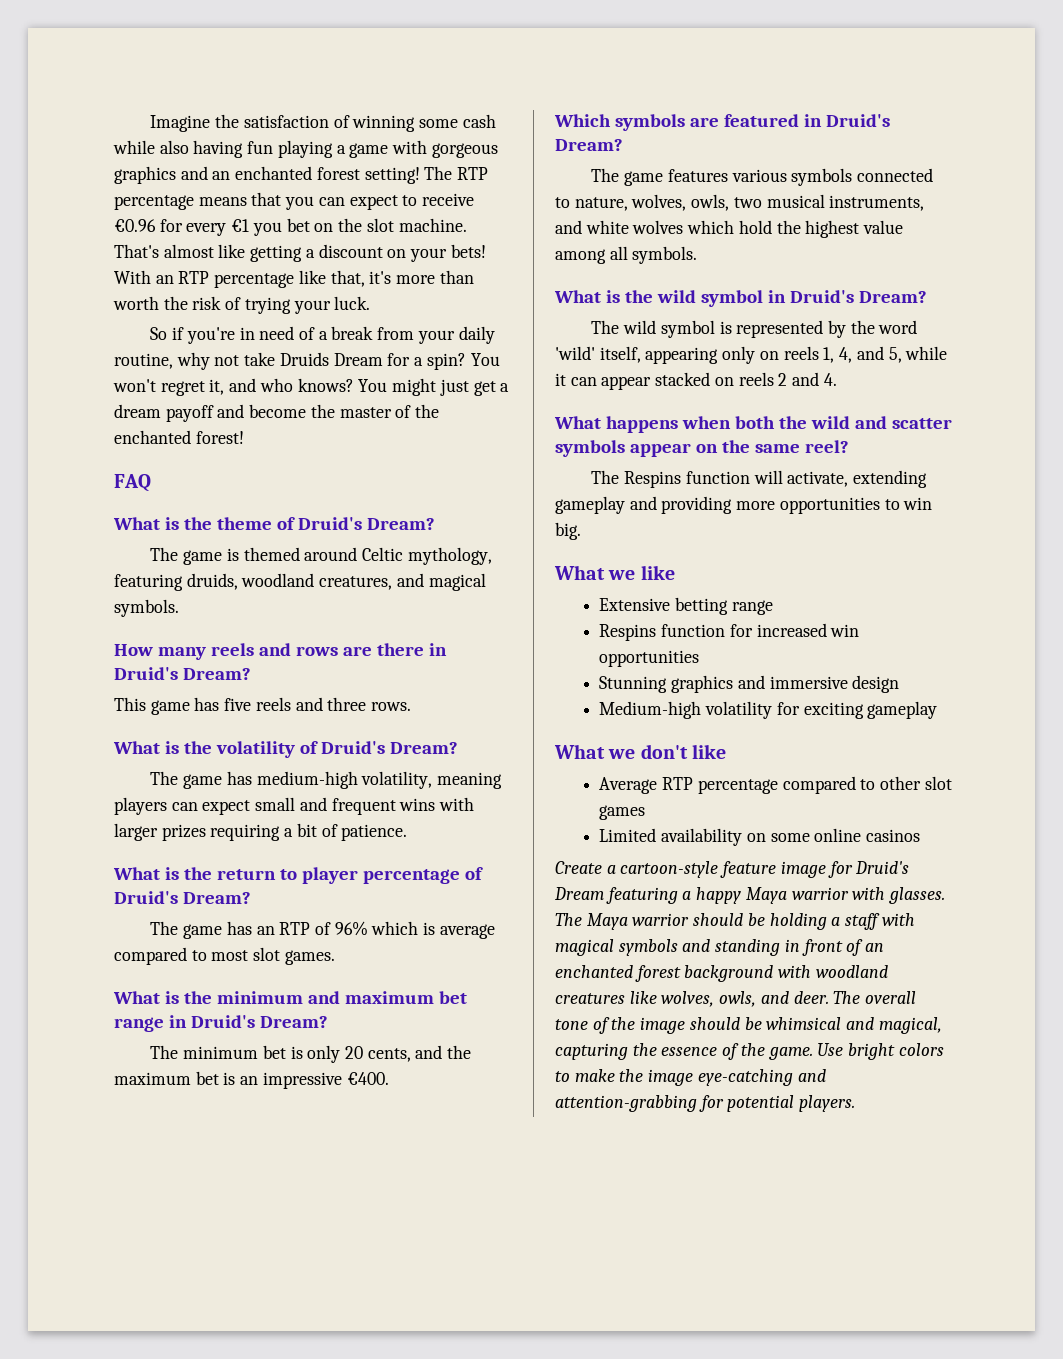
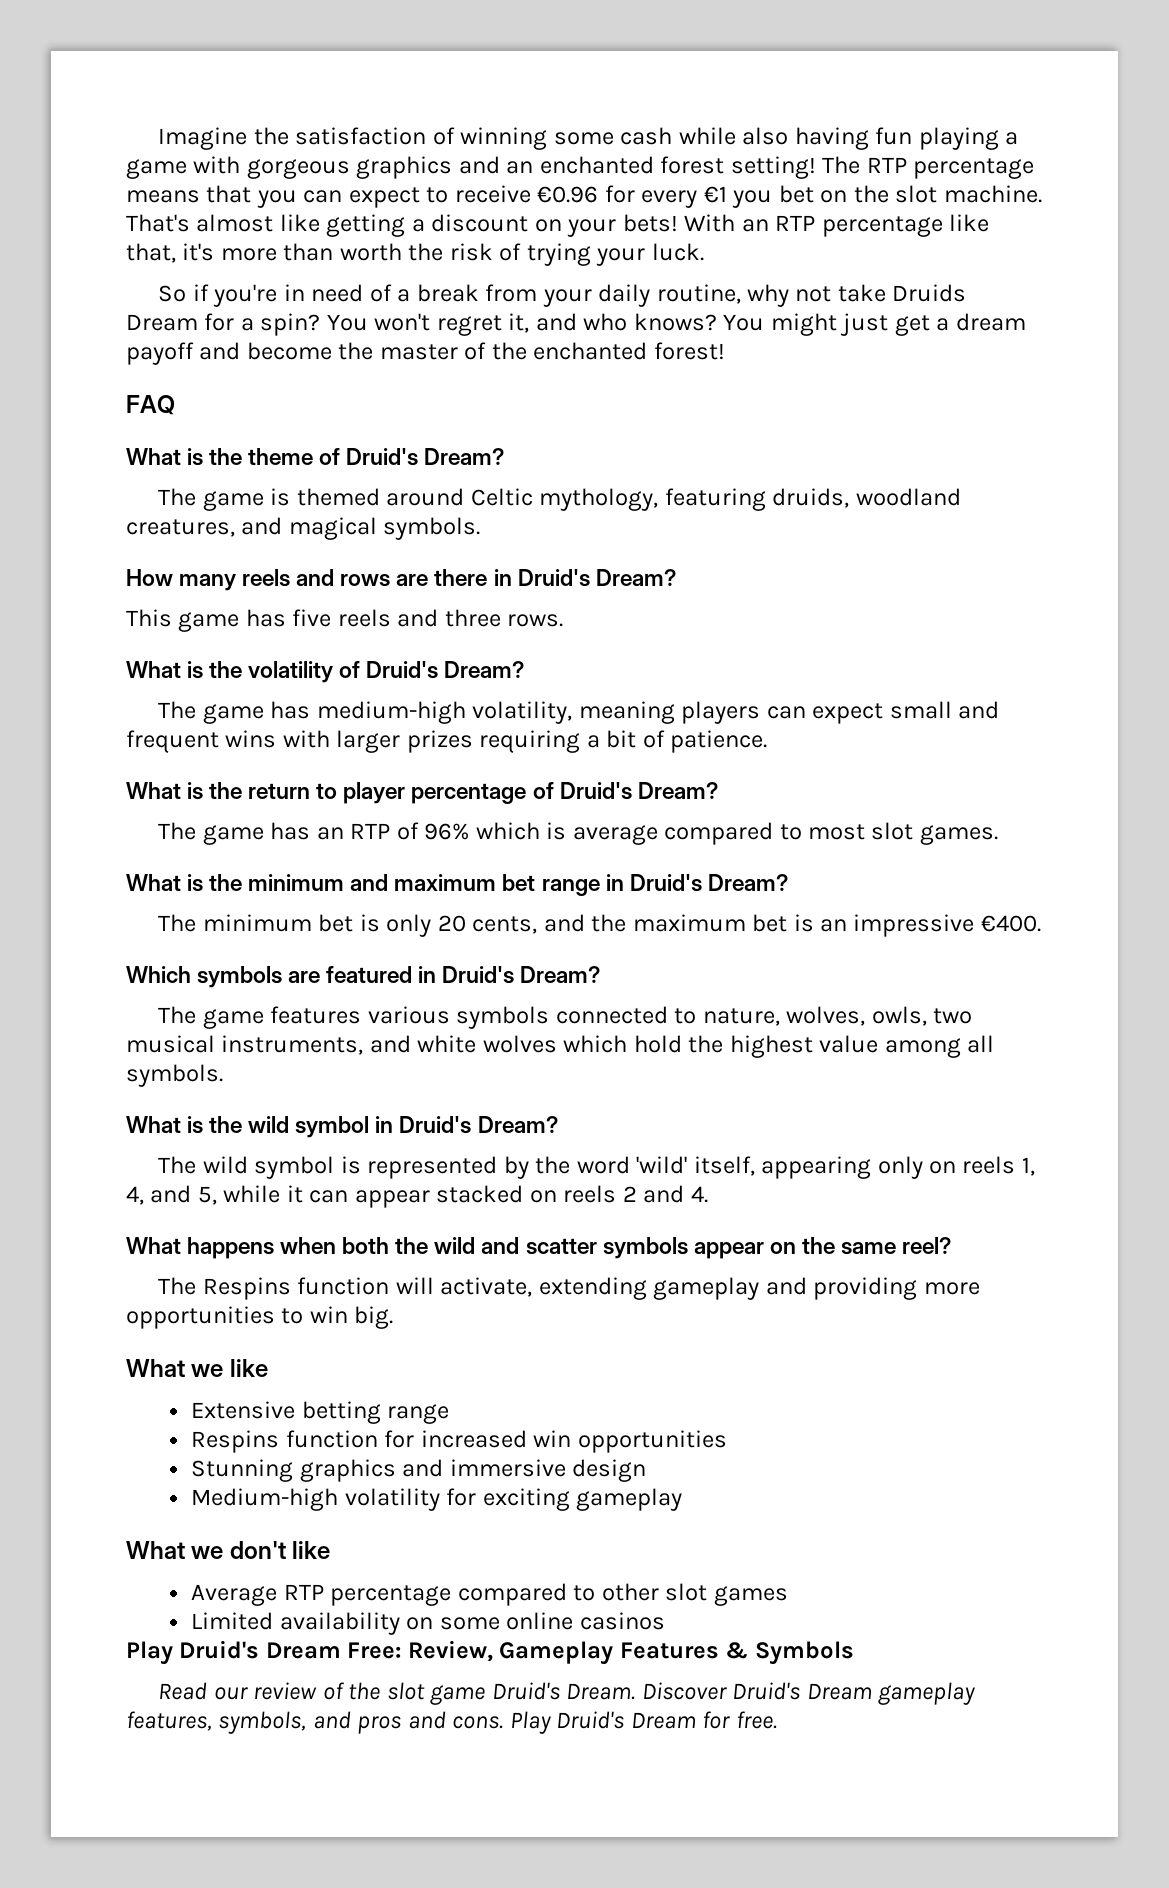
- Create a cartoon-style feature image for Druid's Dream featuring a happy Maya warrior with glasses. The Maya warrior should be holding a staff with magical symbols and standing in front of an enchanted forest background with woodland creatures like wolves, owls, and deer. The overall tone of the image should be whimsical and magical, capturing the essence of the game. Use bright colors to make the image eye-catching and attention-grabbing for potential players.
+ Play Druid's Dream Free: Review, Gameplay Features & Symbols
+ Read our review of the slot game Druid's Dream. Discover Druid's Dream gameplay features, symbols, and pros and cons. Play Druid's Dream for free.

